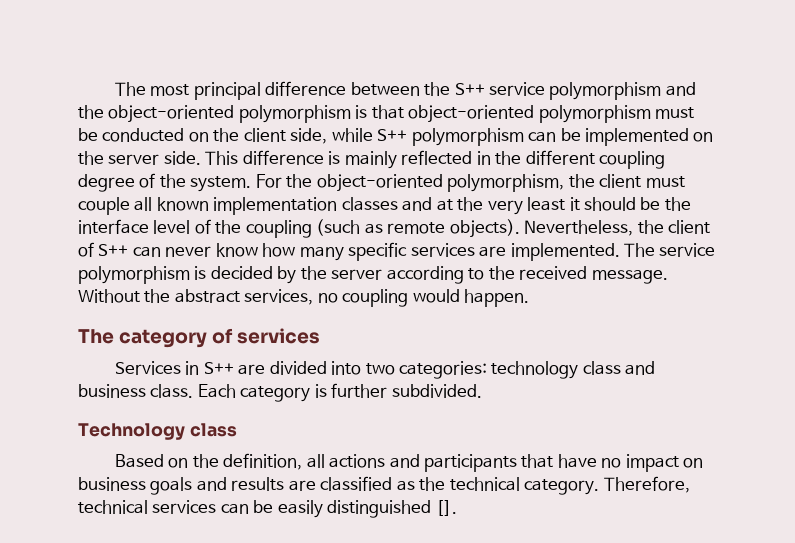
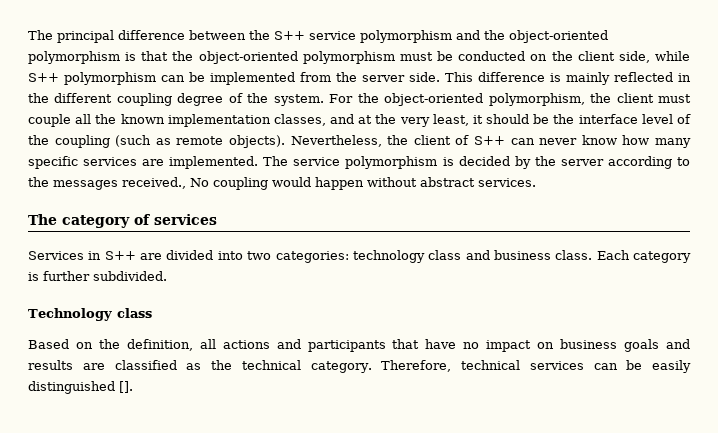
- The most principal difference between the S++ service polymorphism and the object-oriented polymorphism is that object-oriented polymorphism must be conducted on the client side, while S++ polymorphism can be implemented on the server side.
+ The principal difference between the S++ service polymorphism and the object-oriented polymorphism is that the object-oriented polymorphism must be conducted on the client side, while S++ polymorphism can be implemented from the server side.
- For the object-oriented polymorphism, the client must couple all known implementation classes and at the very least it should be the interface level of the coupling (such as remote objects).
+ For the object-oriented polymorphism, the client must couple all the known implementation classes, and at the very least, it should be the interface level of the coupling (such as remote objects).
- The service polymorphism is decided by the server according to the received message. Without the abstract services, no coupling would happen.
+ The service polymorphism is decided by the server according to the messages received., No coupling would happen without abstract services.

